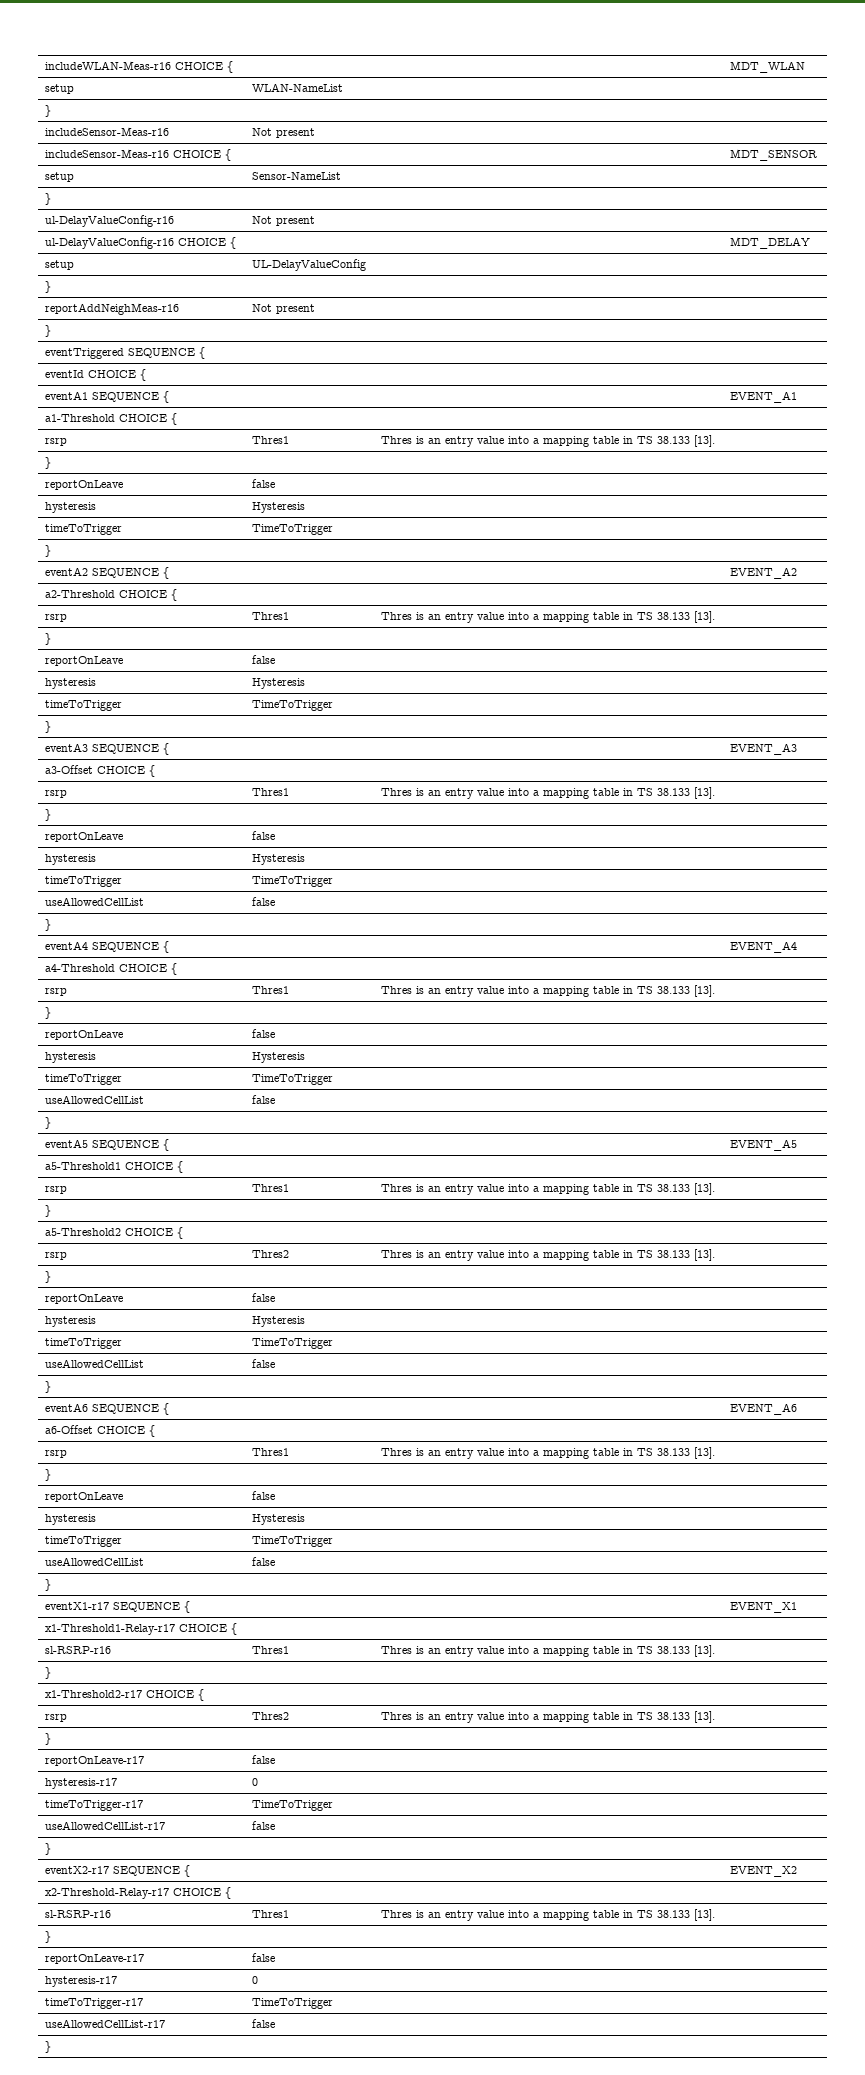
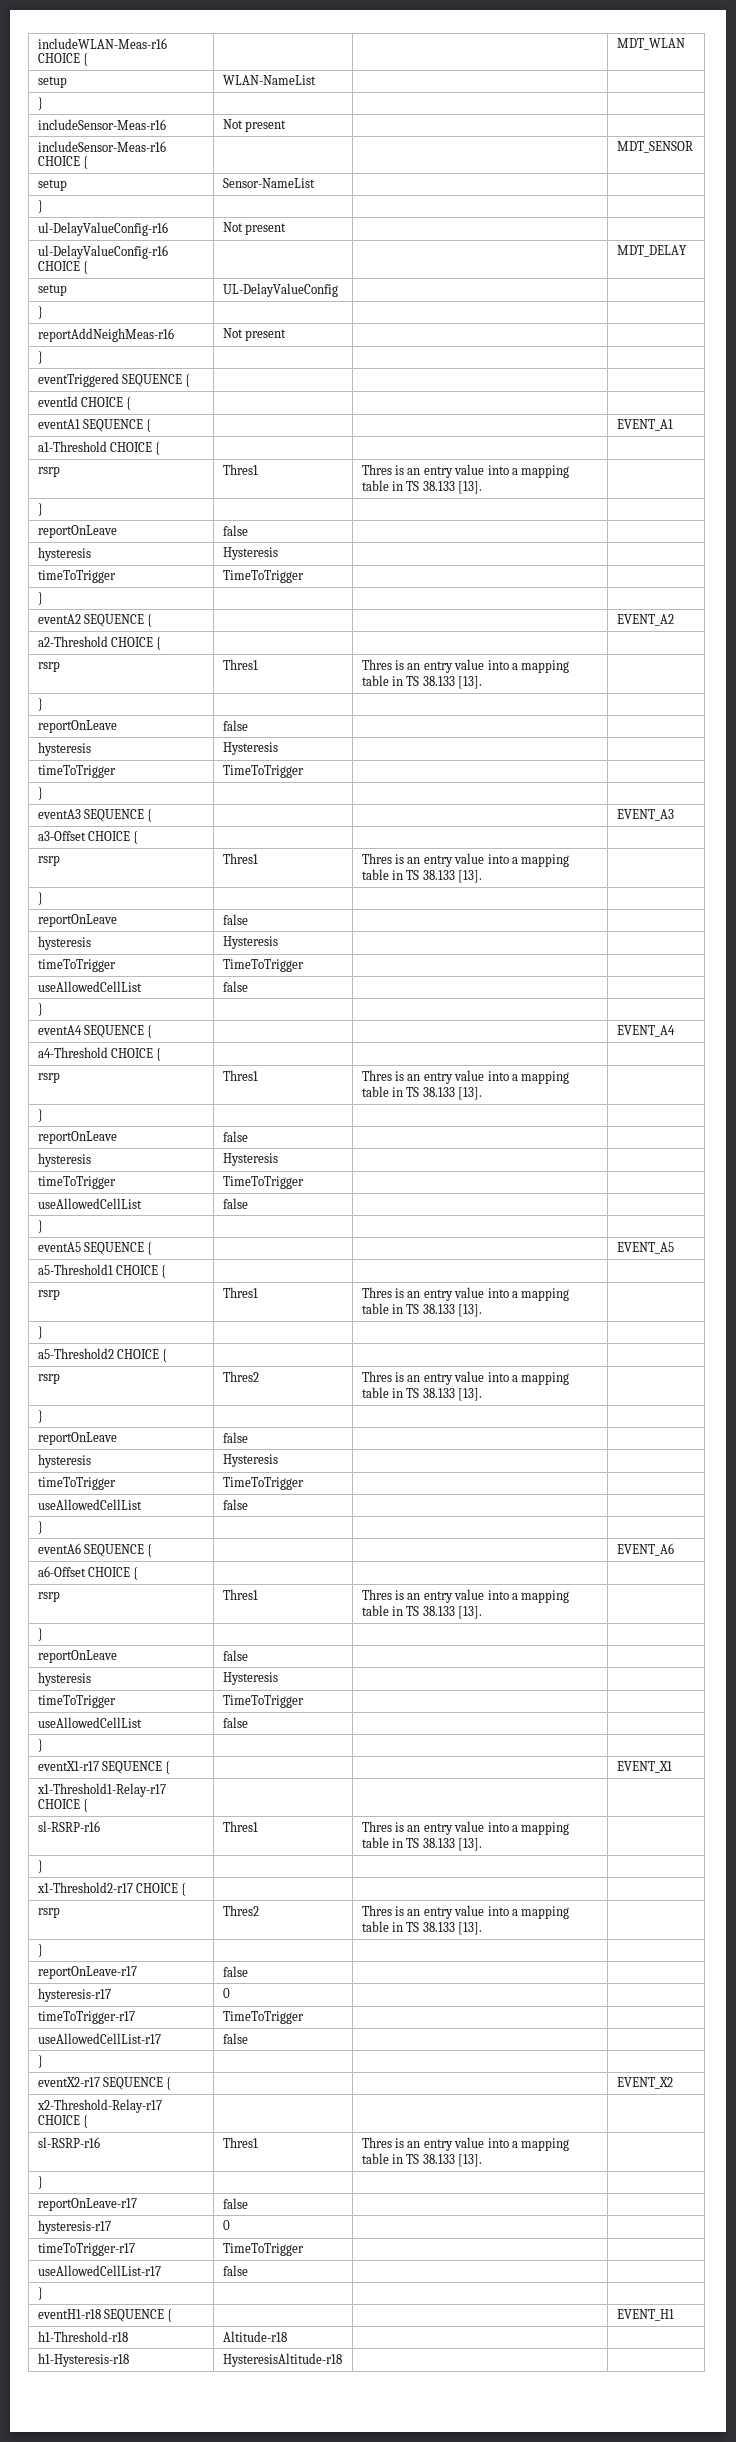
+ eventH1-r18 SEQUENCE { | | | EVENT_H1
+ h1-Threshold-r18 | Altitude-r18 | |
+ h1-Hysteresis-r18 | HysteresisAltitude-r18 | |

